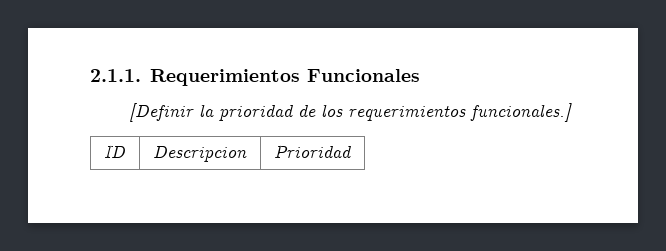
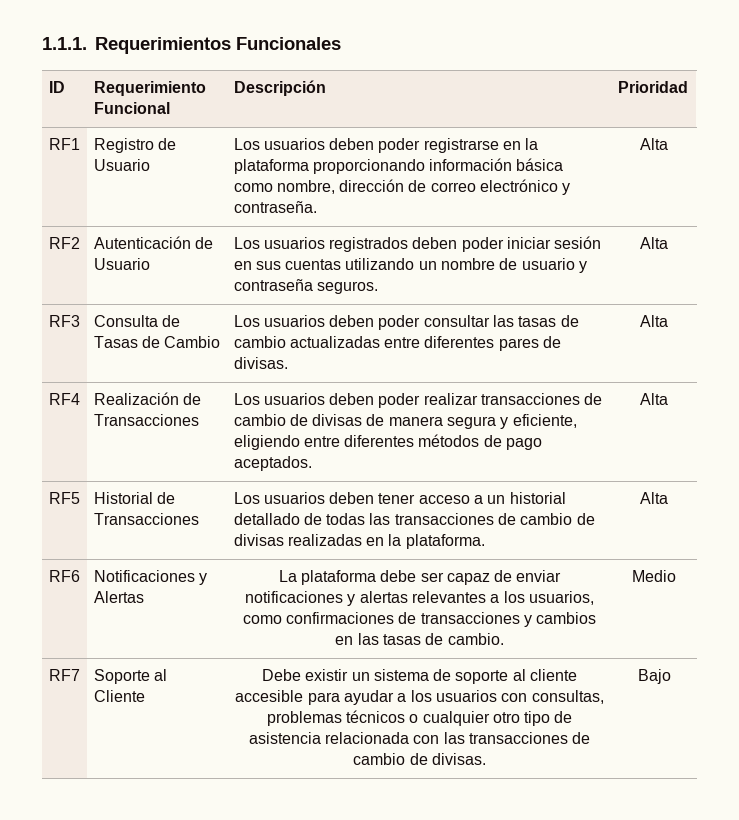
- 2.1.1. Requerimientos Funcionales
+ 1.1.1. Requerimientos Funcionales
- [Definir la prioridad de los requerimientos funcionales.]
- ID | Descripcion | Prioridad
+ ID | Requerimiento Funcional | Descripción | Prioridad
+ RF1 | Registro de Usuario | Los usuarios deben poder registrarse en la plataforma proporcionando información básica como nombre, dirección de correo electrónico y contraseña. | Alta
+ RF2 | Autenticación de Usuario | Los usuarios registrados deben poder iniciar sesión en sus cuentas utilizando un nombre de usuario y contraseña seguros. | Alta
+ RF3 | Consulta de Tasas de Cambio | Los usuarios deben poder consultar las tasas de cambio actualizadas entre diferentes pares de divisas. | Alta
+ RF4 | Realización de Transacciones | Los usuarios deben poder realizar transacciones de cambio de divisas de manera segura y eficiente, eligiendo entre diferentes métodos de pago aceptados. | Alta
+ RF5 | Historial de Transacciones | Los usuarios deben tener acceso a un historial detallado de todas las transacciones de cambio de divisas realizadas en la plataforma. | Alta
+ RF6 | Notificaciones y Alertas | La plataforma debe ser capaz de enviar notificaciones y alertas relevantes a los usuarios, como confirmaciones de transacciones y cambios en las tasas de cambio. | Medio
+ RF7 | Soporte al Cliente | Debe existir un sistema de soporte al cliente accesible para ayudar a los usuarios con consultas, problemas técnicos o cualquier otro tipo de asistencia relacionada con las transacciones de cambio de divisas. | Bajo

